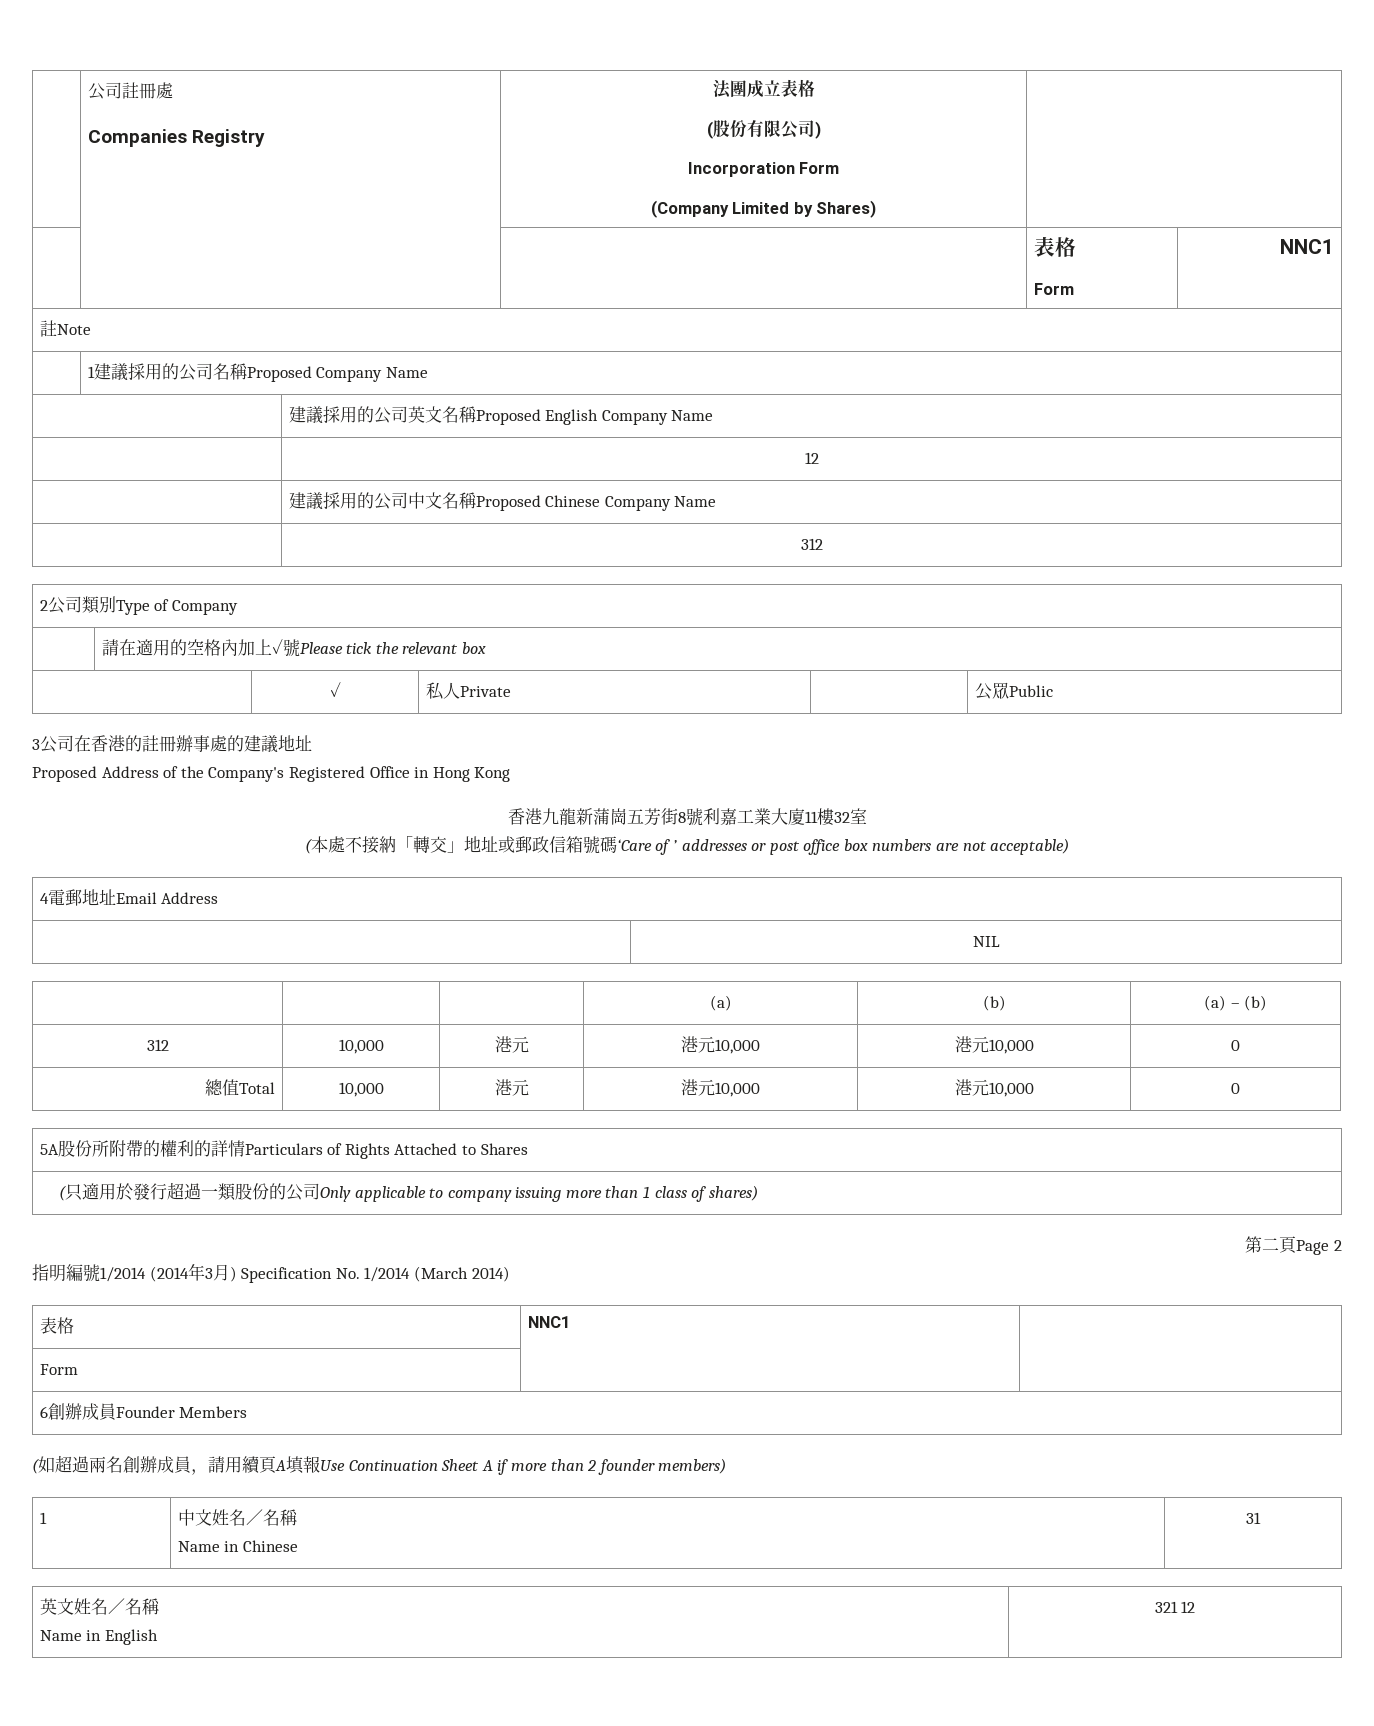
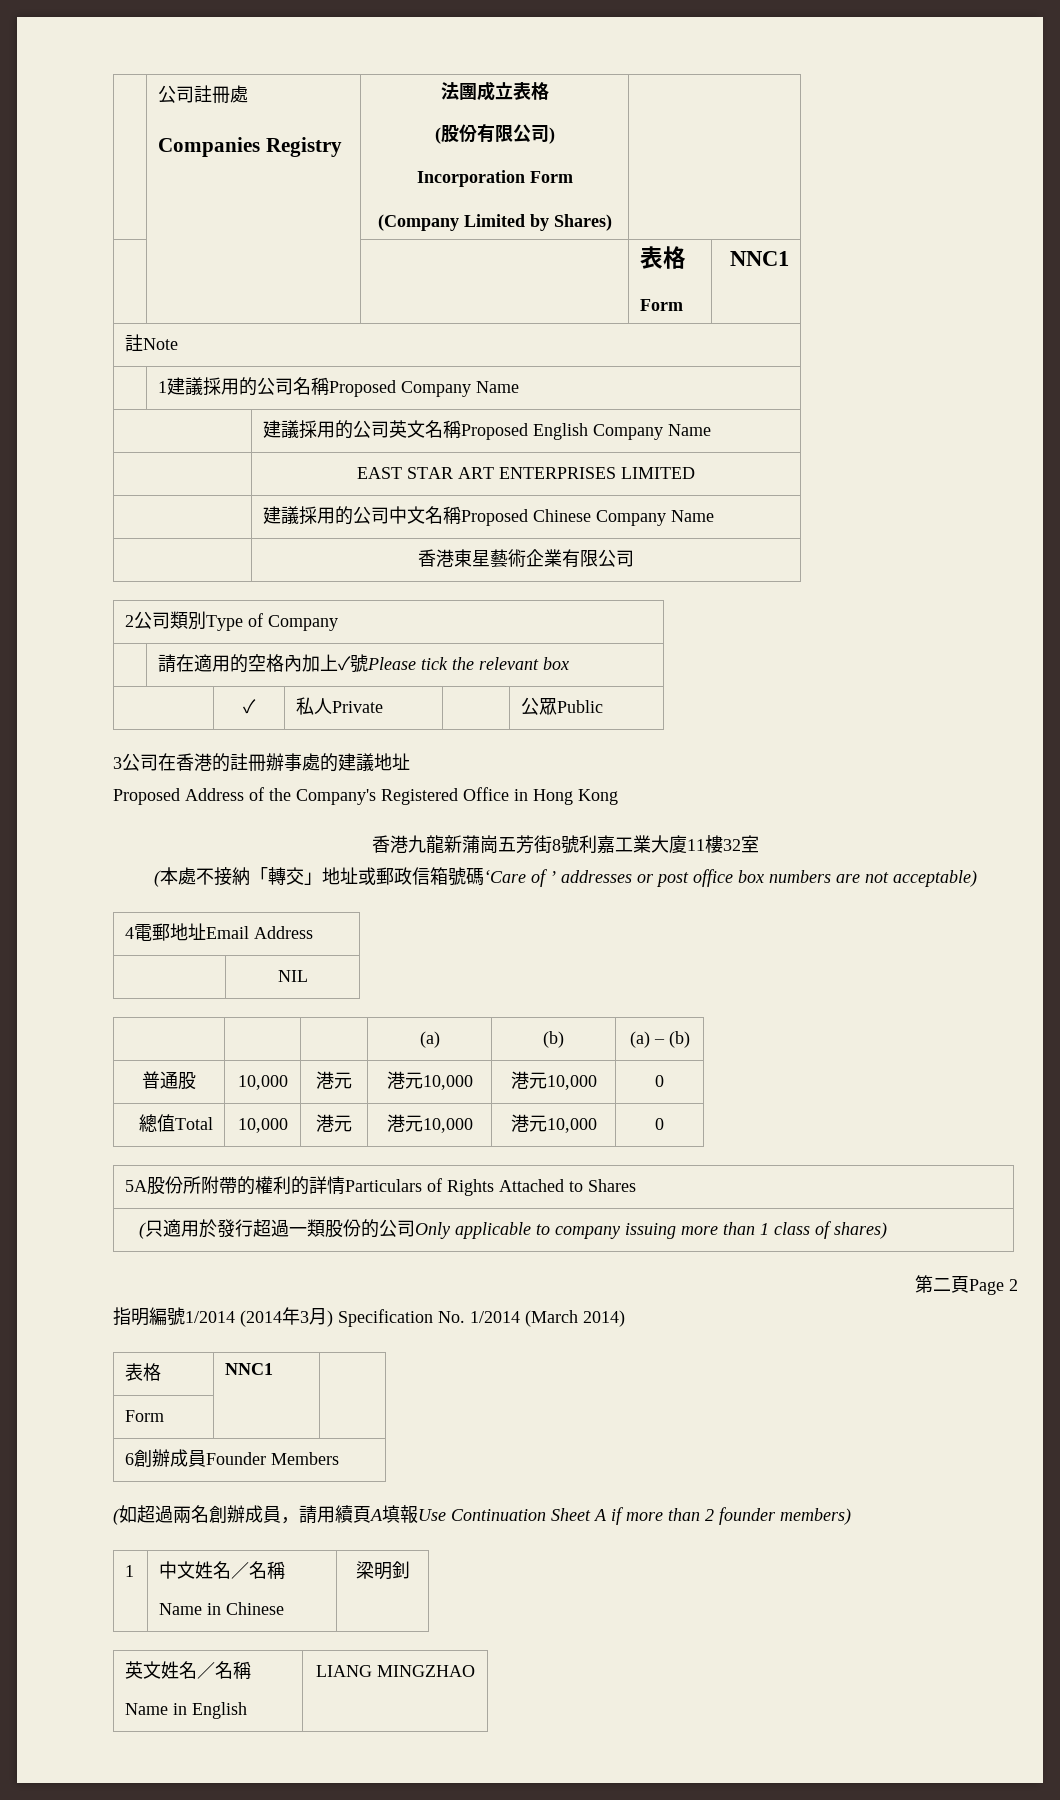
- | 12
+ | EAST STAR ART ENTERPRISES LIMITED
- | 312
+ | 香港東星藝術企業有限公司
- 312 | 10,000 | 港元 | 港元10,000 | 港元10,000 | 0
+ 普通股 | 10,000 | 港元 | 港元10,000 | 港元10,000 | 0
  1 | 中文姓名／名稱
- Name in Chinese | 31
+ Name in Chinese | 梁明釗
  英文姓名／名稱
- Name in English | 321 12
+ Name in English | LIANG MINGZHAO

